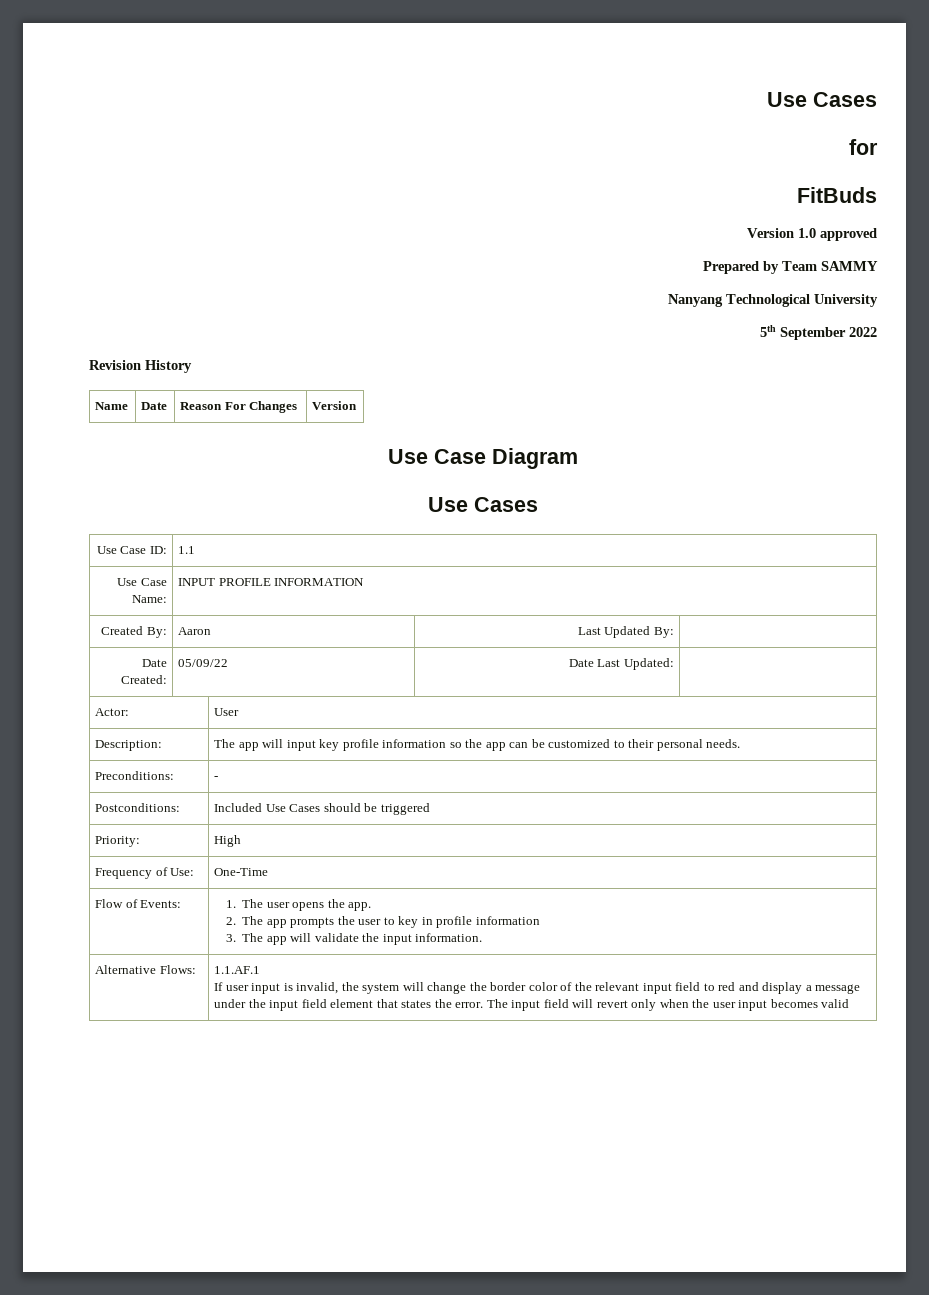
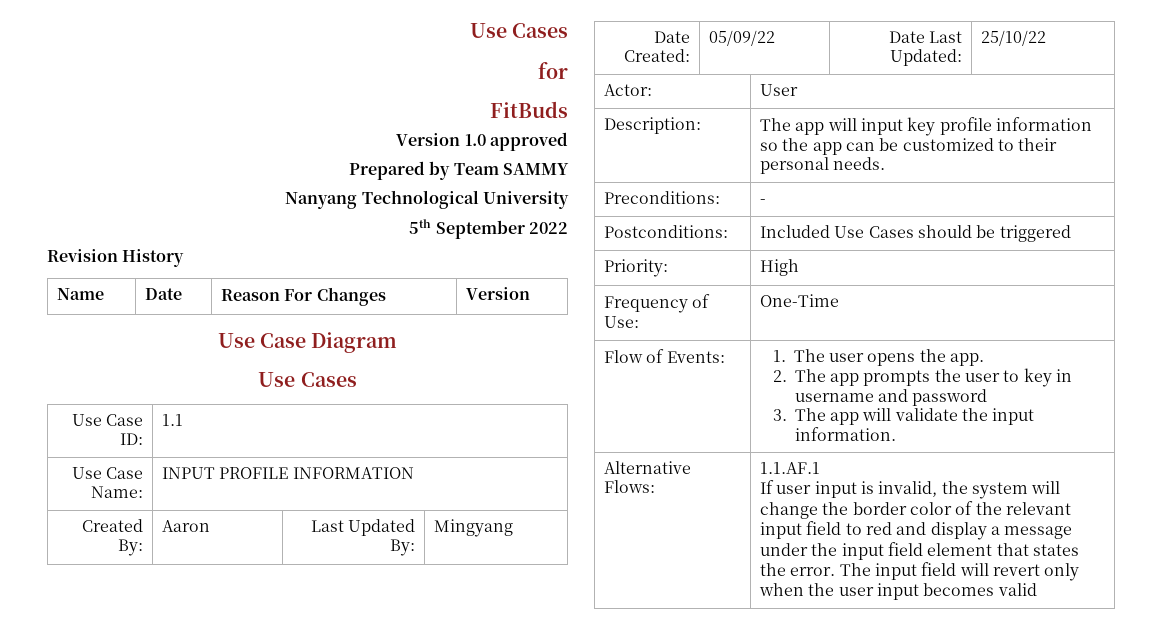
- Created By: | Aaron | Last Updated By: |
+ Created By: | Aaron | Last Updated By: | Mingyang
- Date Created: | 05/09/22 | Date Last Updated: |
+ Date Created: | 05/09/22 | Date Last Updated: | 25/10/22
  Flow of Events: | 1. The user opens the app.
- 2. The app prompts the user to key in profile information
+ 2. The app prompts the user to key in username and password

